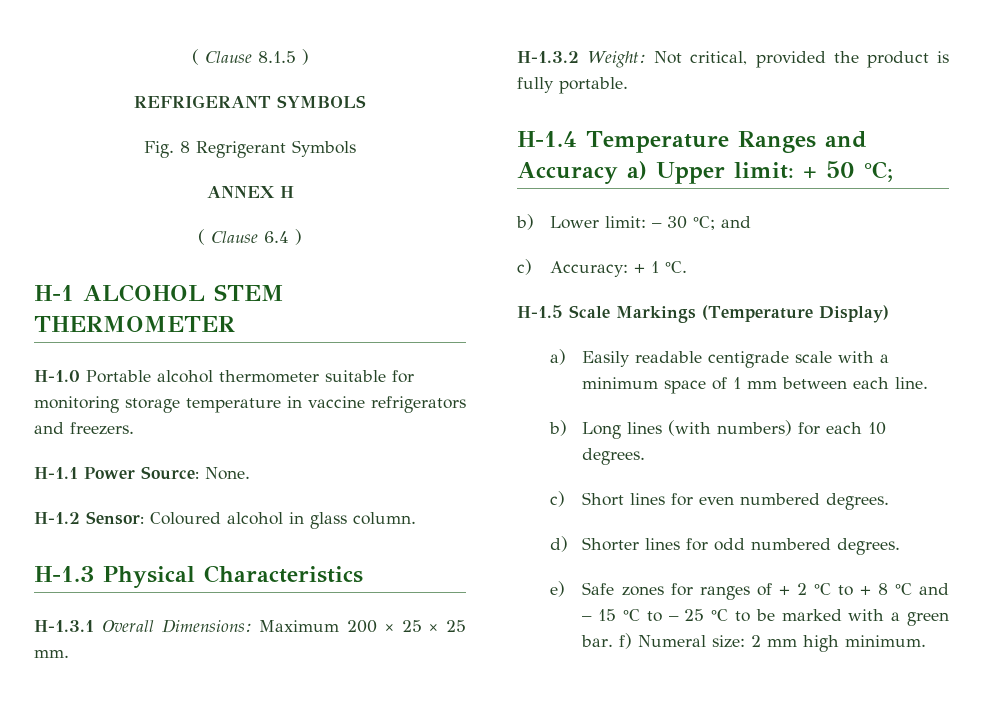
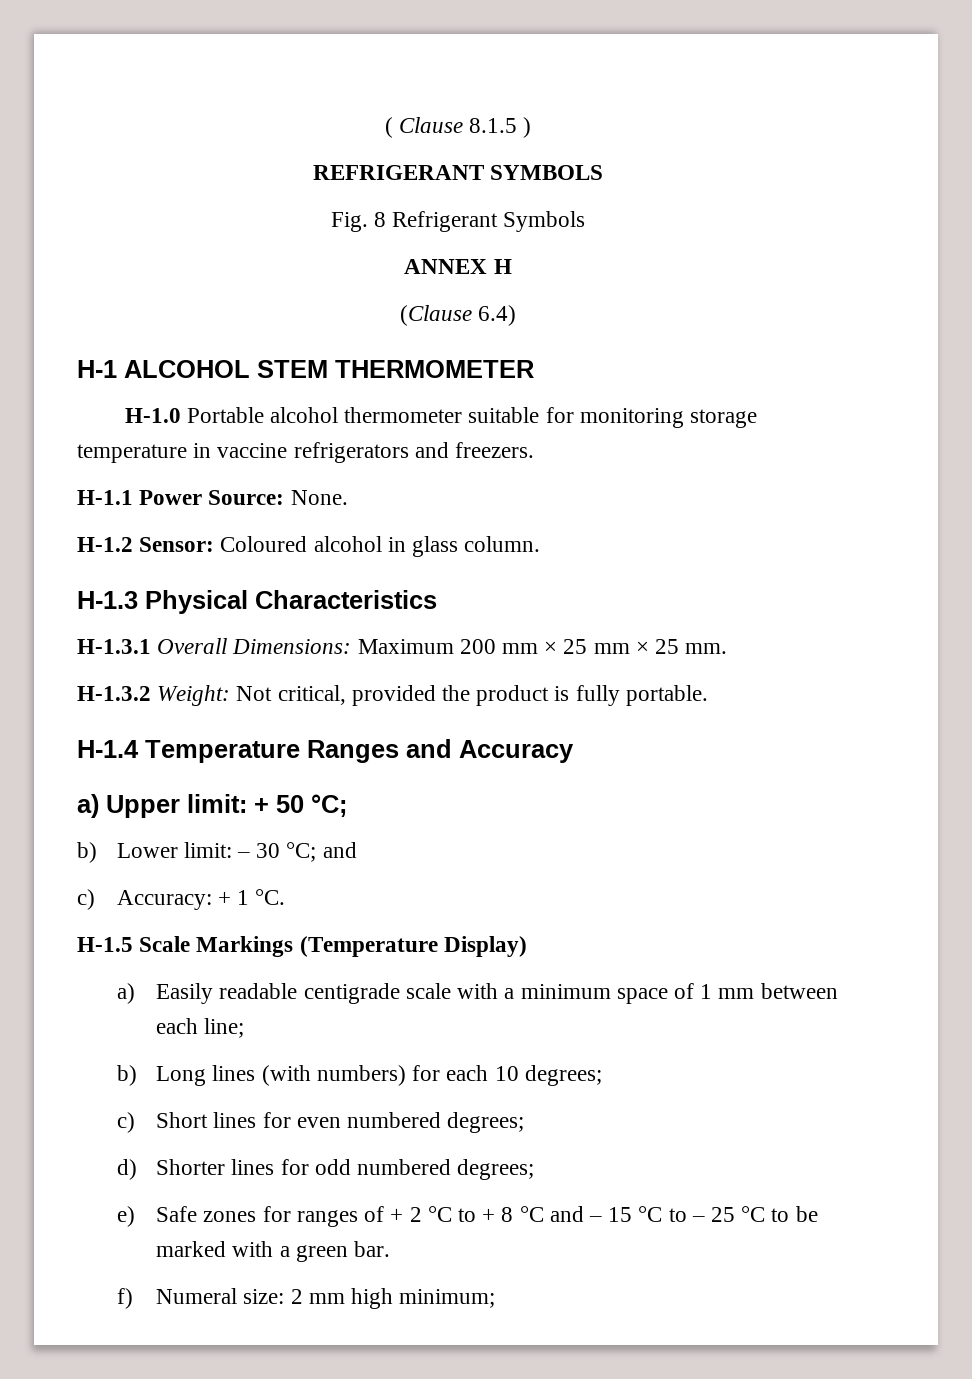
- Fig. 8 Regrigerant Symbols
+ Fig. 8 Refrigerant Symbols
- ( Clause 6.4 )
+ (Clause 6.4)
- H-1.3.1 Overall Dimensions: Maximum 200 × 25 × 25 mm.
+ H-1.3.1 Overall Dimensions: Maximum 200 mm × 25 mm × 25 mm.
- H-1.4 Temperature Ranges and Accuracy a) Upper limit: + 50 °C;
+ H-1.4 Temperature Ranges and Accuracy
+ a) Upper limit: + 50 °C;
- a) Easily readable centigrade scale with a minimum space of 1 mm between each line.
+ a) Easily readable centigrade scale with a minimum space of 1 mm between each line;
- b) Long lines (with numbers) for each 10 degrees.
+ b) Long lines (with numbers) for each 10 degrees;
- c) Short lines for even numbered degrees.
+ c) Short lines for even numbered degrees;
- d) Shorter lines for odd numbered degrees.
+ d) Shorter lines for odd numbered degrees;
- e) Safe zones for ranges of + 2 °C to + 8 °C and – 15 °C to – 25 °C to be marked with a green bar. f) Numeral size: 2 mm high minimum.
+ e) Safe zones for ranges of + 2 °C to + 8 °C and – 15 °C to – 25 °C to be marked with a green bar.
+ f) Numeral size: 2 mm high minimum;

